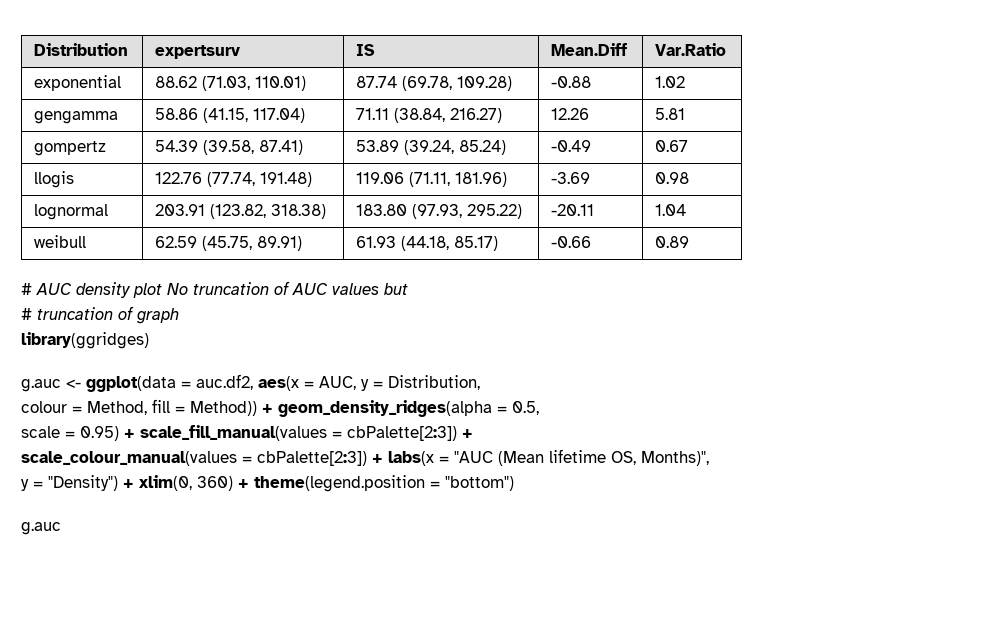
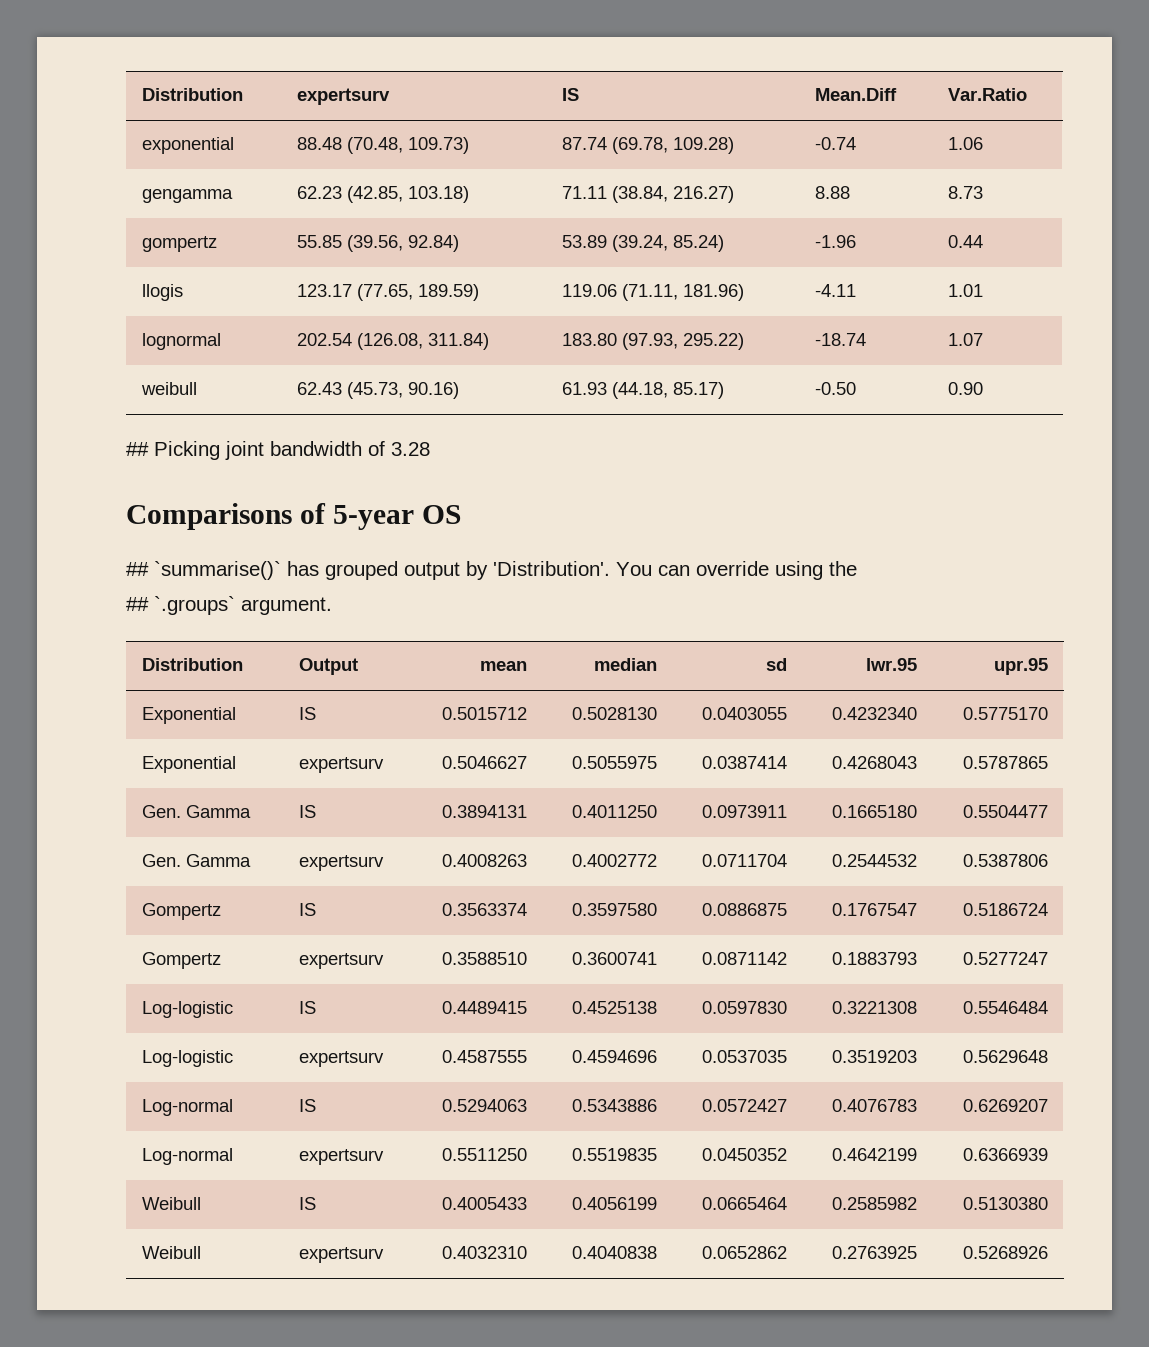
- exponential | 88.62 (71.03, 110.01) | 87.74 (69.78, 109.28) | -0.88 | 1.02
+ exponential | 88.48 (70.48, 109.73) | 87.74 (69.78, 109.28) | -0.74 | 1.06
- gengamma | 58.86 (41.15, 117.04) | 71.11 (38.84, 216.27) | 12.26 | 5.81
+ gengamma | 62.23 (42.85, 103.18) | 71.11 (38.84, 216.27) | 8.88 | 8.73
- gompertz | 54.39 (39.58, 87.41) | 53.89 (39.24, 85.24) | -0.49 | 0.67
+ gompertz | 55.85 (39.56, 92.84) | 53.89 (39.24, 85.24) | -1.96 | 0.44
- llogis | 122.76 (77.74, 191.48) | 119.06 (71.11, 181.96) | -3.69 | 0.98
+ llogis | 123.17 (77.65, 189.59) | 119.06 (71.11, 181.96) | -4.11 | 1.01
- lognormal | 203.91 (123.82, 318.38) | 183.80 (97.93, 295.22) | -20.11 | 1.04
+ lognormal | 202.54 (126.08, 311.84) | 183.80 (97.93, 295.22) | -18.74 | 1.07
- weibull | 62.59 (45.75, 89.91) | 61.93 (44.18, 85.17) | -0.66 | 0.89
- # AUC density plot No truncation of AUC values but
- # truncation of graph
- library(ggridges)
- g.auc <- ggplot(data = auc.df2, aes(x = AUC, y = Distribution,
- colour = Method, fill = Method)) + geom_density_ridges(alpha = 0.5,
- scale = 0.95) + scale_fill_manual(values = cbPalette[2:3]) +
- scale_colour_manual(values = cbPalette[2:3]) + labs(x = "AUC (Mean lifetime OS, Months)",
- y = "Density") + xlim(0, 360) + theme(legend.position = "bottom")
- g.auc
+ weibull | 62.43 (45.73, 90.16) | 61.93 (44.18, 85.17) | -0.50 | 0.90
+ ## Picking joint bandwidth of 3.28
+ Comparisons of 5-year OS
+ ## `summarise()` has grouped output by 'Distribution'. You can override using the
+ ## `.groups` argument.
+ Distribution | Output | mean | median | sd | lwr.95 | upr.95
+ Exponential | IS | 0.5015712 | 0.5028130 | 0.0403055 | 0.4232340 | 0.5775170
+ Exponential | expertsurv | 0.5046627 | 0.5055975 | 0.0387414 | 0.4268043 | 0.5787865
+ Gen. Gamma | IS | 0.3894131 | 0.4011250 | 0.0973911 | 0.1665180 | 0.5504477
+ Gen. Gamma | expertsurv | 0.4008263 | 0.4002772 | 0.0711704 | 0.2544532 | 0.5387806
+ Gompertz | IS | 0.3563374 | 0.3597580 | 0.0886875 | 0.1767547 | 0.5186724
+ Gompertz | expertsurv | 0.3588510 | 0.3600741 | 0.0871142 | 0.1883793 | 0.5277247
+ Log-logistic | IS | 0.4489415 | 0.4525138 | 0.0597830 | 0.3221308 | 0.5546484
+ Log-logistic | expertsurv | 0.4587555 | 0.4594696 | 0.0537035 | 0.3519203 | 0.5629648
+ Log-normal | IS | 0.5294063 | 0.5343886 | 0.0572427 | 0.4076783 | 0.6269207
+ Log-normal | expertsurv | 0.5511250 | 0.5519835 | 0.0450352 | 0.4642199 | 0.6366939
+ Weibull | IS | 0.4005433 | 0.4056199 | 0.0665464 | 0.2585982 | 0.5130380
+ Weibull | expertsurv | 0.4032310 | 0.4040838 | 0.0652862 | 0.2763925 | 0.5268926

